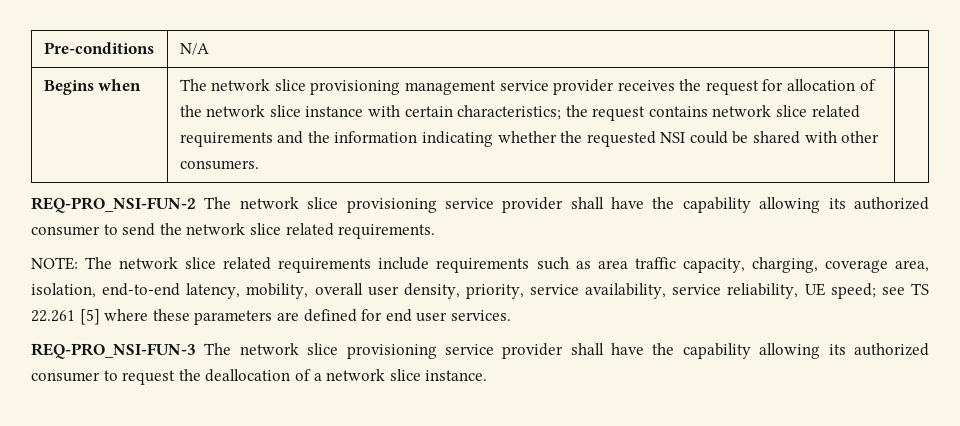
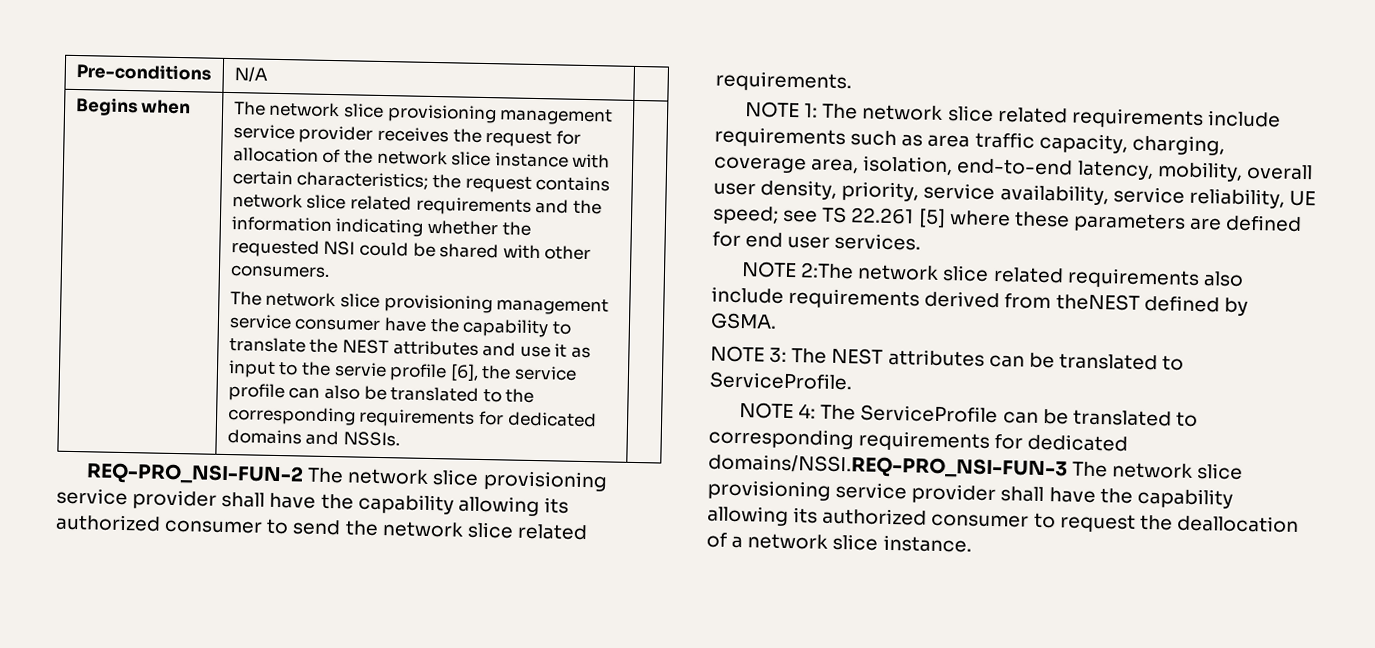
+ The network slice provisioning management service consumer have the capability to translate the NEST attributes and use it as input to the servie profile [6], the service profile can also be translated to the corresponding requirements for dedicated domains and NSSIs.
- NOTE: The network slice related requirements include requirements such as area traffic capacity, charging, coverage area, isolation, end-to-end latency, mobility, overall user density, priority, service availability, service reliability, UE speed; see TS 22.261 [5] where these parameters are defined for end user services.
+ NOTE 1: The network slice related requirements include requirements such as area traffic capacity, charging, coverage area, isolation, end-to-end latency, mobility, overall user density, priority, service availability, service reliability, UE speed; see TS 22.261 [5] where these parameters are defined for end user services.
- REQ-PRO_NSI-FUN-3 The network slice provisioning service provider shall have the capability allowing its authorized consumer to request the deallocation of a network slice instance.
+ NOTE 2:The network slice related requirements also include requirements derived from theNEST defined by GSMA.
+ NOTE 3: The NEST attributes can be translated to ServiceProfile.
+ NOTE 4: The ServiceProfile can be translated to corresponding requirements for dedicated domains/NSSI.REQ-PRO_NSI-FUN-3 The network slice provisioning service provider shall have the capability allowing its authorized consumer to request the deallocation of a network slice instance.

